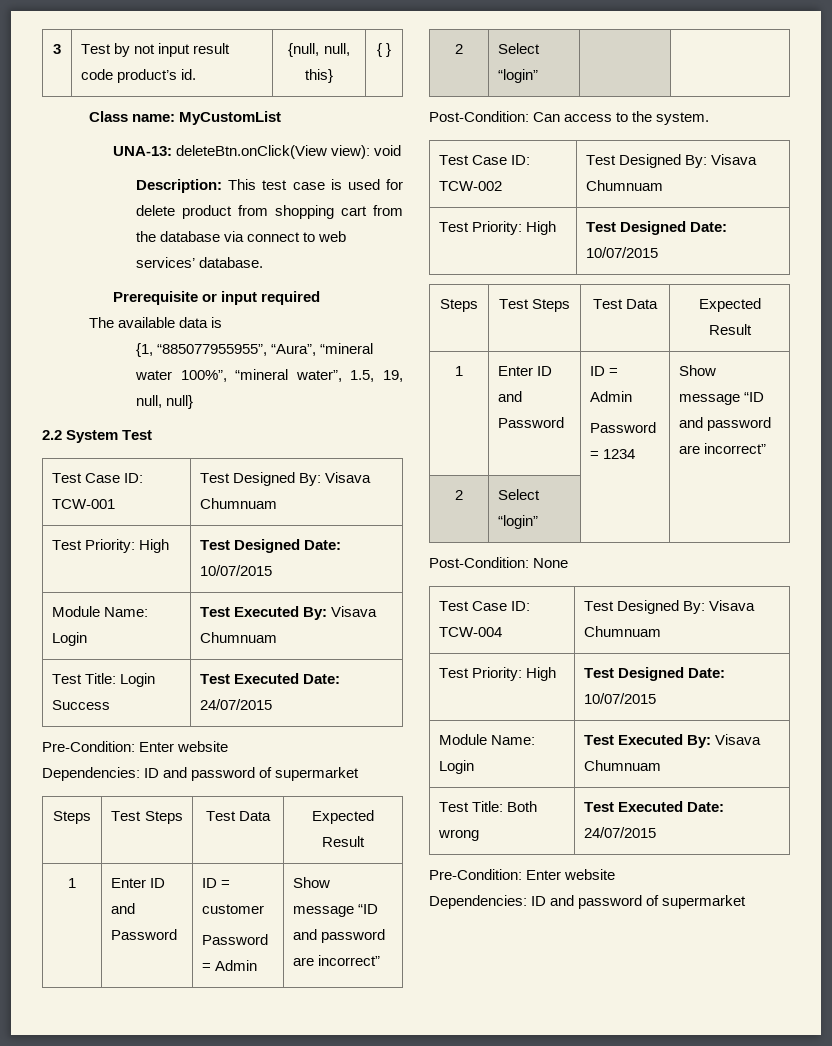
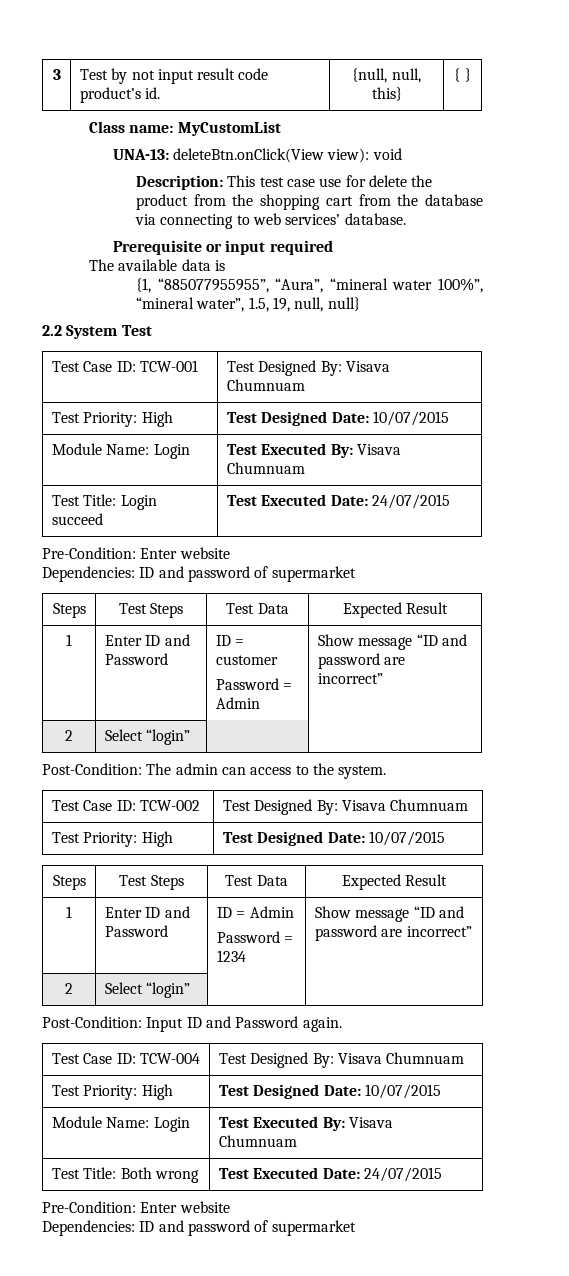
- Description: This test case is used for delete product from shopping cart from the database via connect to web services’ database.
+ Description: This test case use for delete the product from the shopping cart from the database via connecting to web services’ database.
- Test Title: Login Success | Test Executed Date: 24/07/2015
+ Test Title: Login succeed | Test Executed Date: 24/07/2015
- Post-Condition: Can access to the system.
+ Post-Condition: The admin can access to the system.
- Post-Condition: None
+ Post-Condition: Input ID and Password again.

